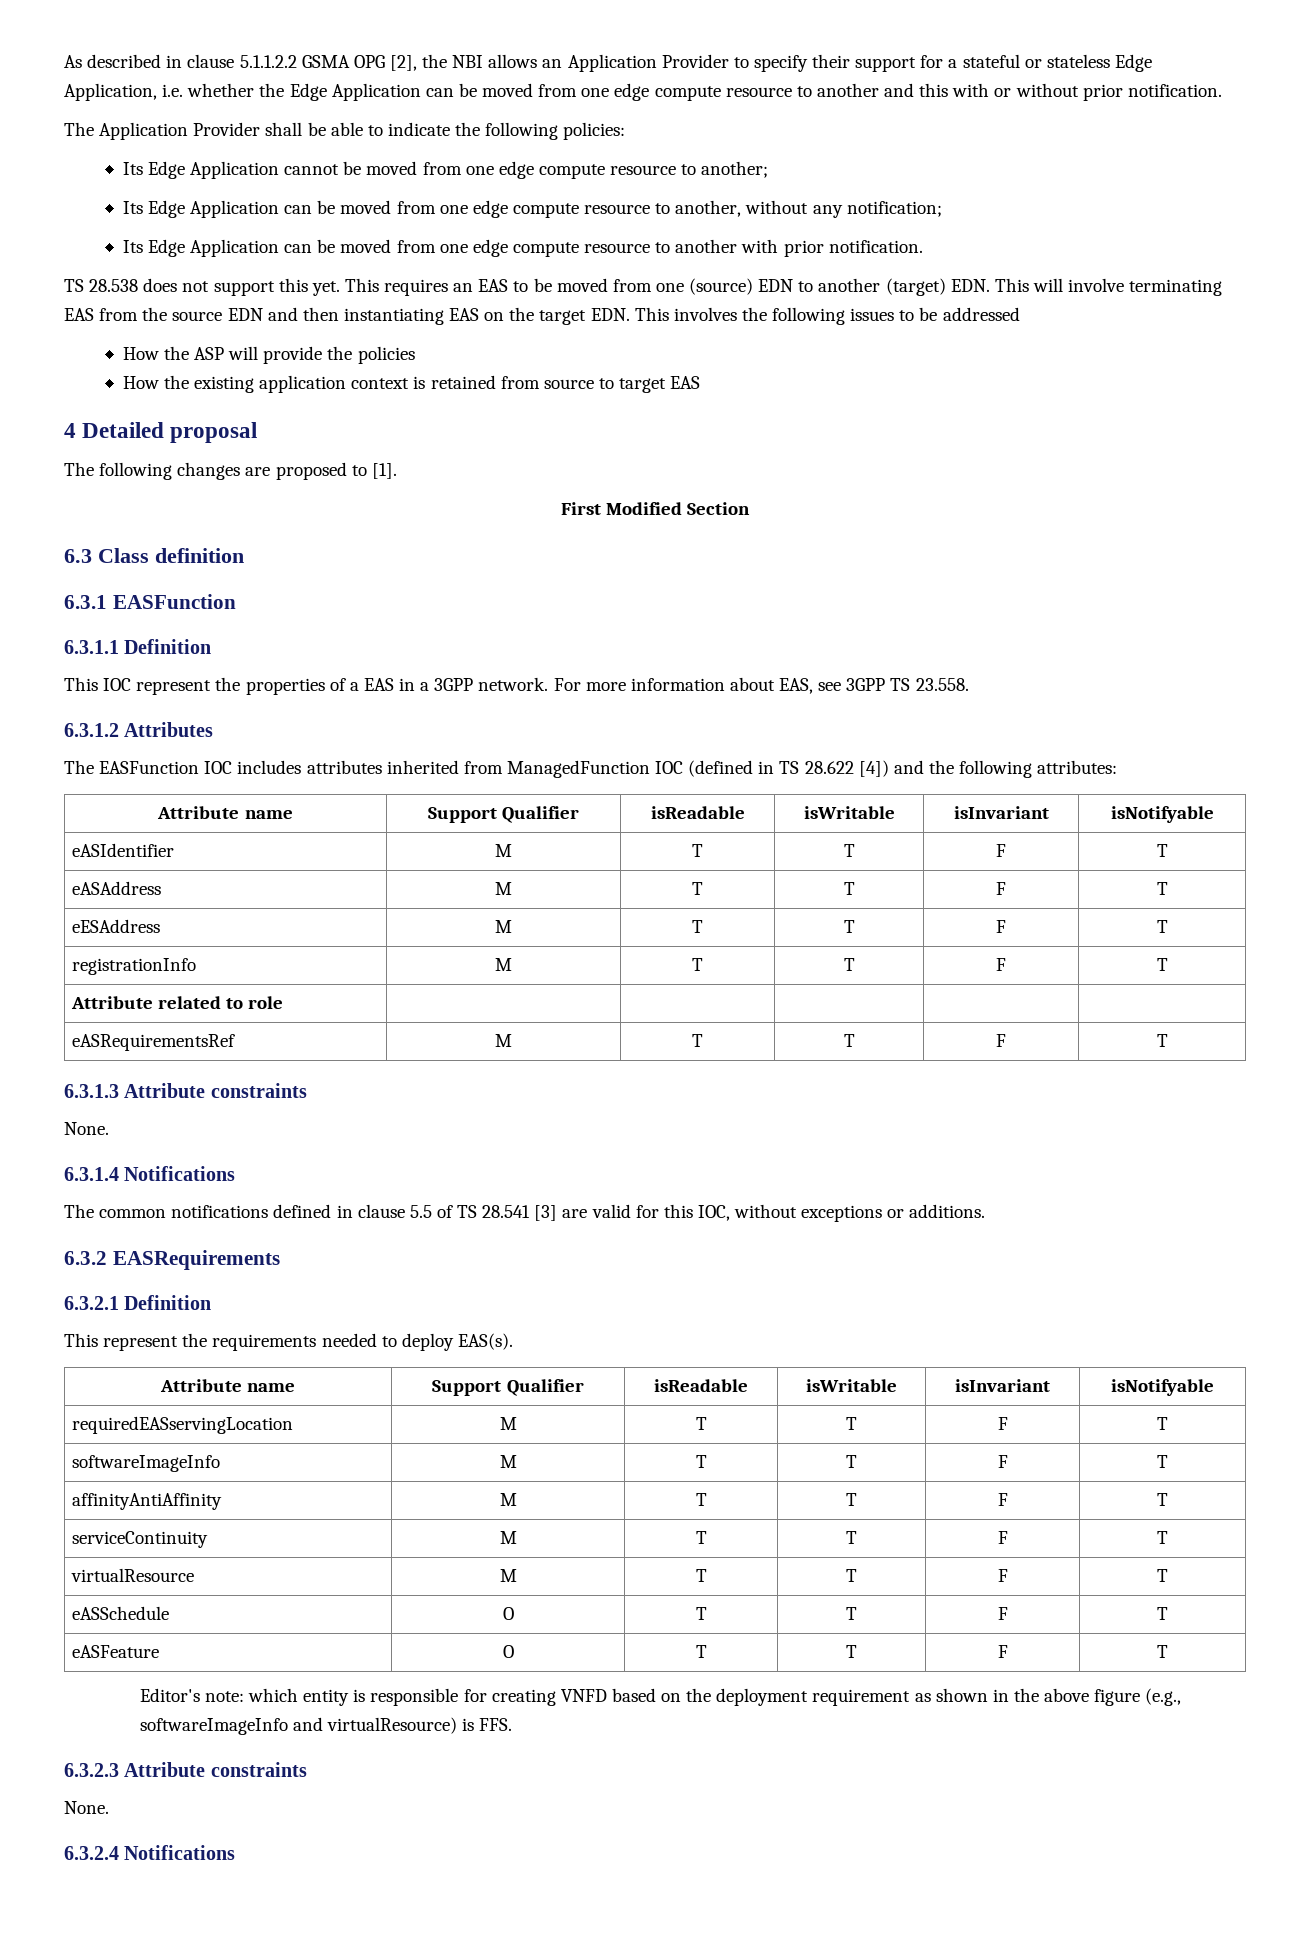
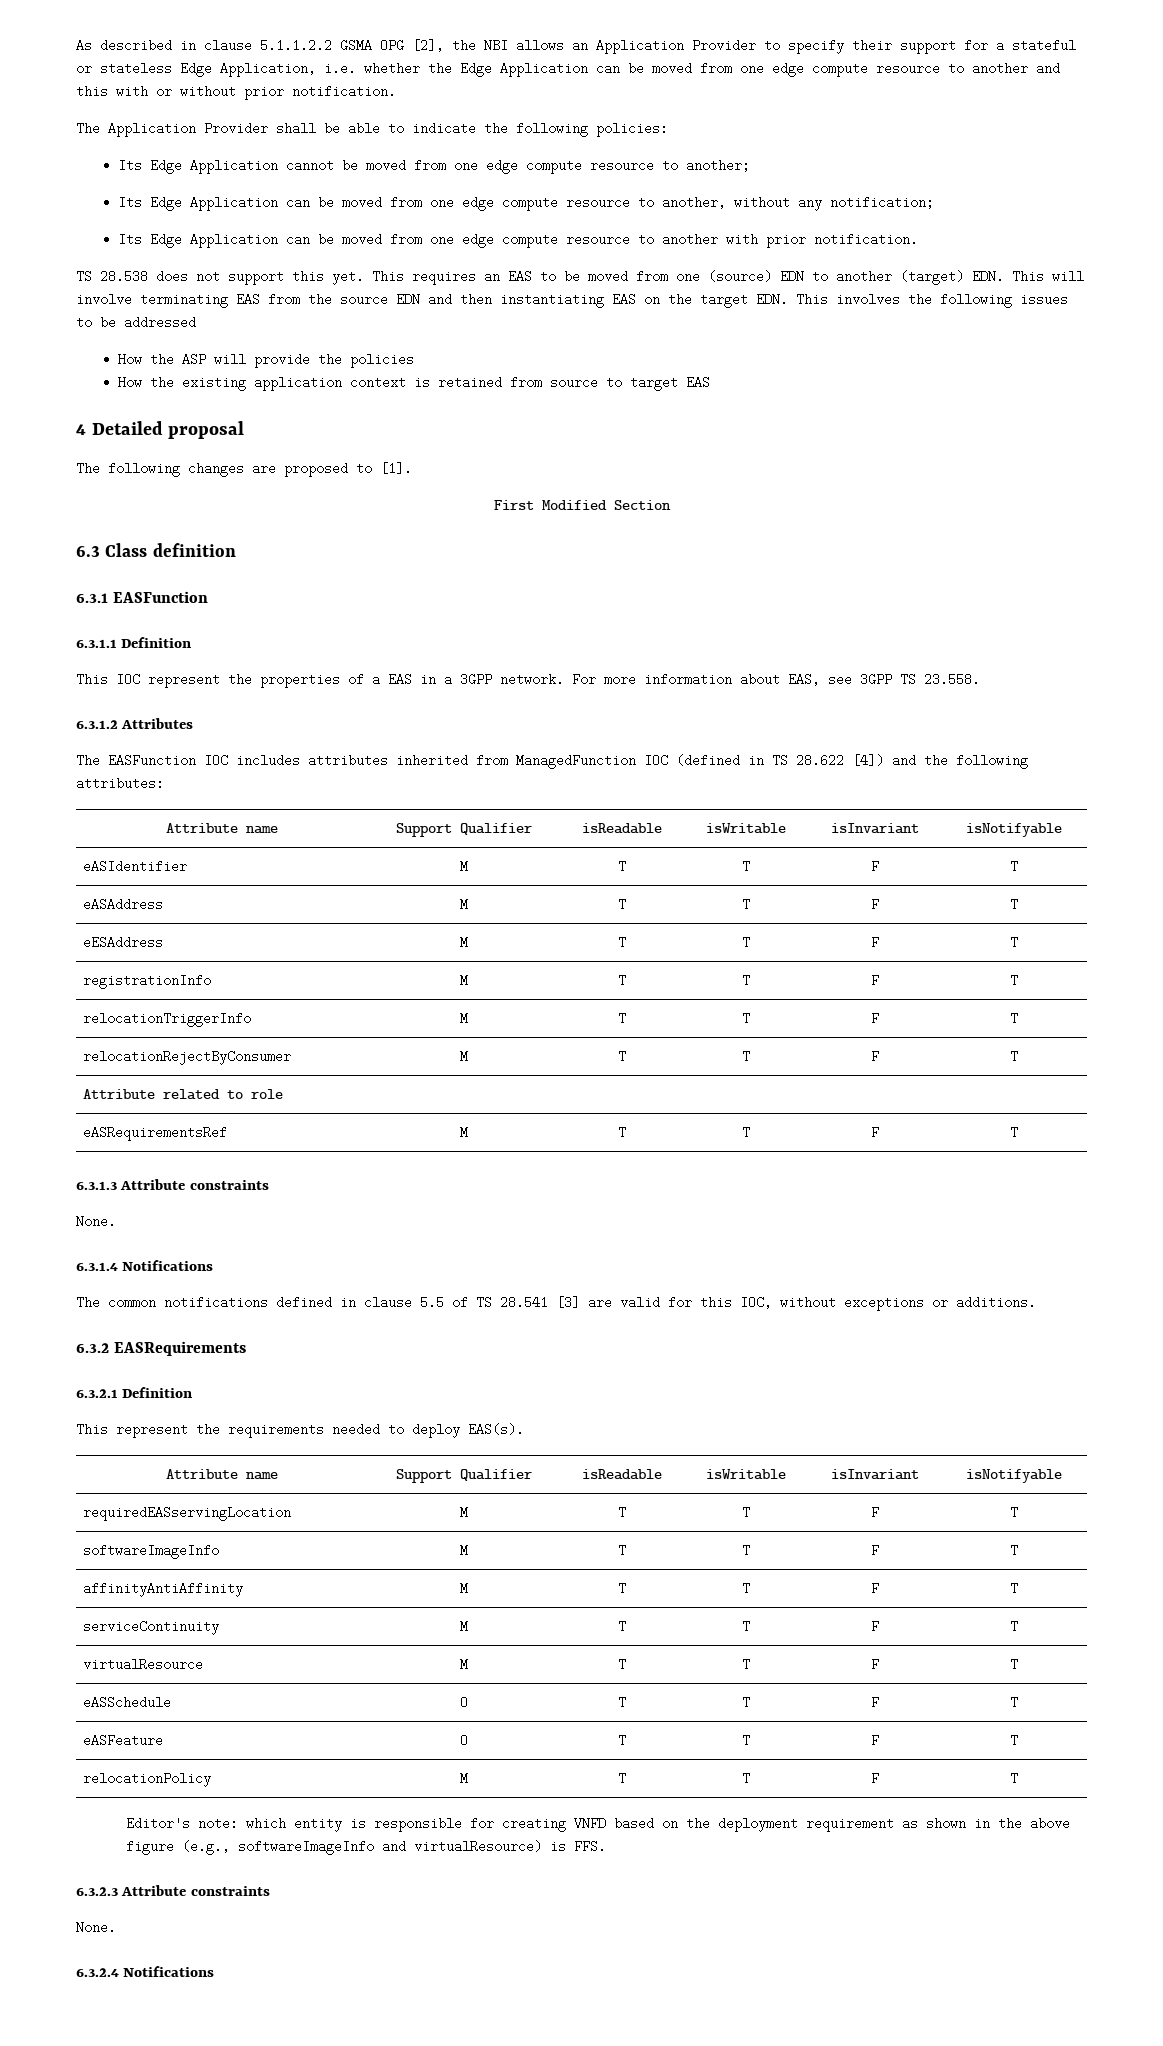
+ relocationTriggerInfo | M | T | T | F | T
+ relocationRejectByConsumer | M | T | T | F | T
+ relocationPolicy | M | T | T | F | T

